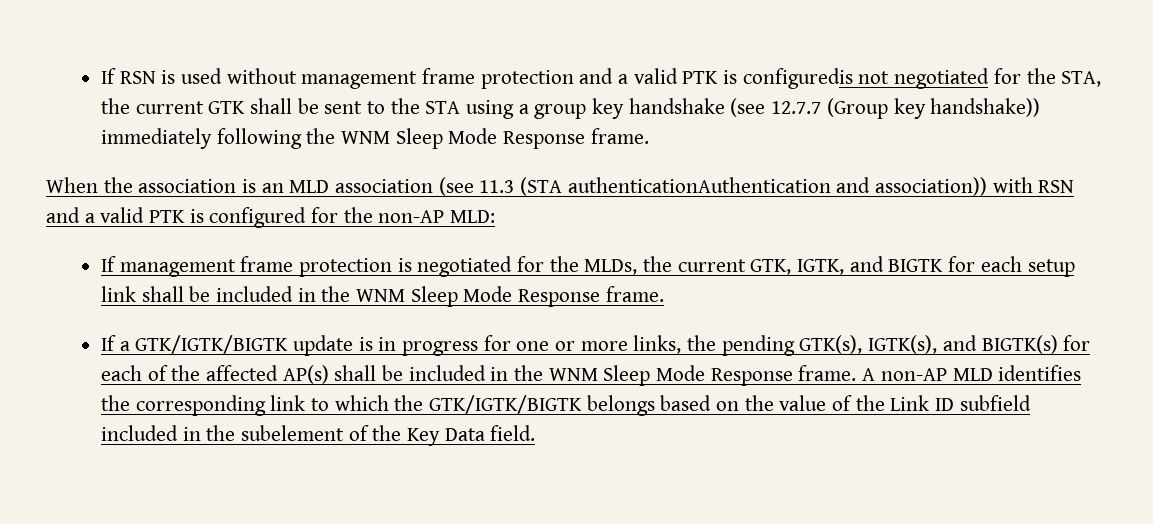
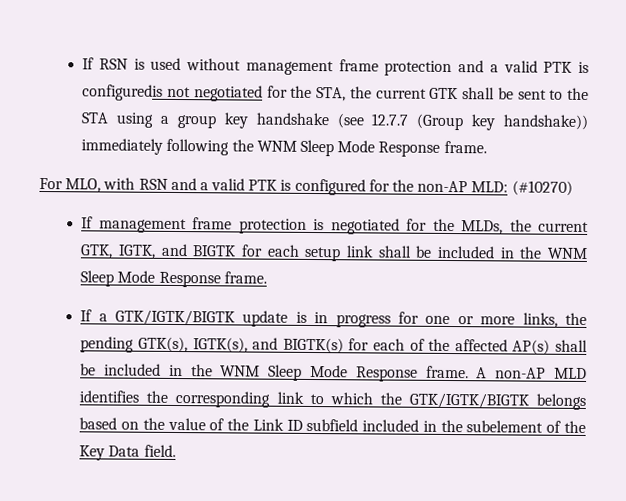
- When the association is an MLD association (see 11.3 (STA authenticationAuthentication and association)) with RSN and a valid PTK is configured for the non-AP MLD:
+ For MLO, with RSN and a valid PTK is configured for the non-AP MLD: (#10270)

